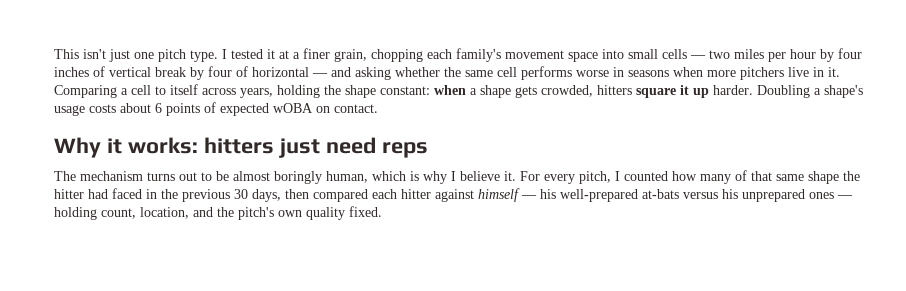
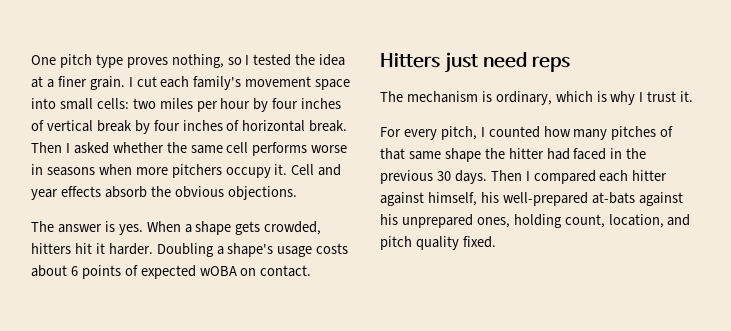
- This isn't just one pitch type. I tested it at a finer grain, chopping each family's movement space into small cells — two miles per hour by four inches of vertical break by four of horizontal — and asking whether the same cell performs worse in seasons when more pitchers live in it. Comparing a cell to itself across years, holding the shape constant: when a shape gets crowded, hitters square it up harder.
+ One pitch type proves nothing, so I tested the idea at a finer grain. I cut each family's movement space into small cells: two miles per hour by four inches of vertical break by four inches of horizontal break. Then I asked whether the same cell performs worse in seasons when more pitchers occupy it. Cell and year effects absorb the obvious objections.
+ The answer is yes. When a shape gets crowded, hitters hit it harder.
- Why it works: hitters just need reps
+ Hitters just need reps
- The mechanism turns out to be almost boringly human, which is why I believe it. For every pitch, I counted how many of that same shape the hitter had faced in the previous 30 days, then compared each hitter against himself — his well-prepared at-bats versus his unprepared ones — holding count, location, and the pitch's own quality fixed.
+ The mechanism is ordinary, which is why I trust it.
+ For every pitch, I counted how many pitches of that same shape the hitter had faced in the previous 30 days. Then I compared each hitter against himself, his well-prepared at-bats against his unprepared ones, holding count, location, and pitch quality fixed.

